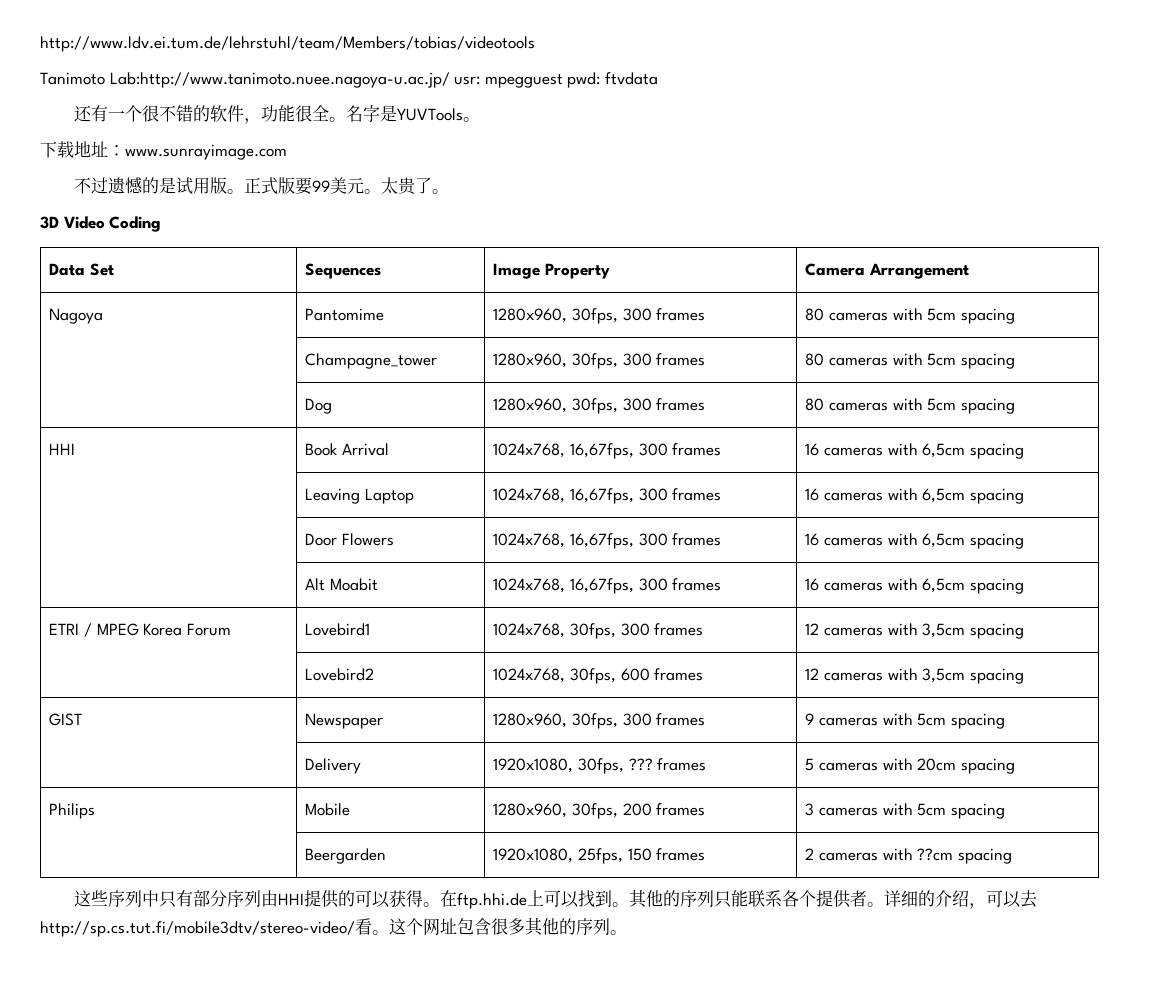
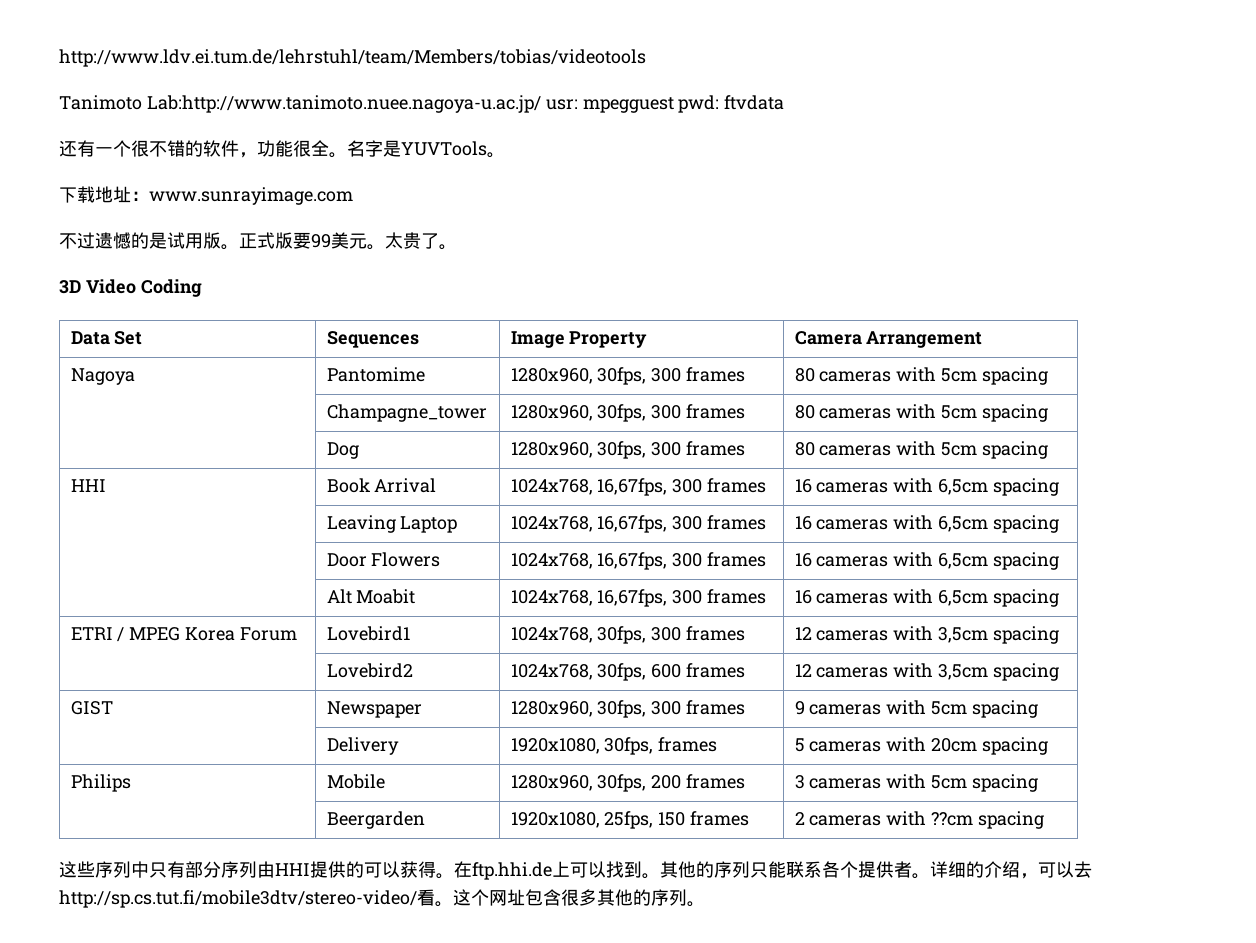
- | Delivery | 1920x1080, 30fps, ??? frames | 5 cameras with 20cm spacing
+ | Delivery | 1920x1080, 30fps, frames | 5 cameras with 20cm spacing

